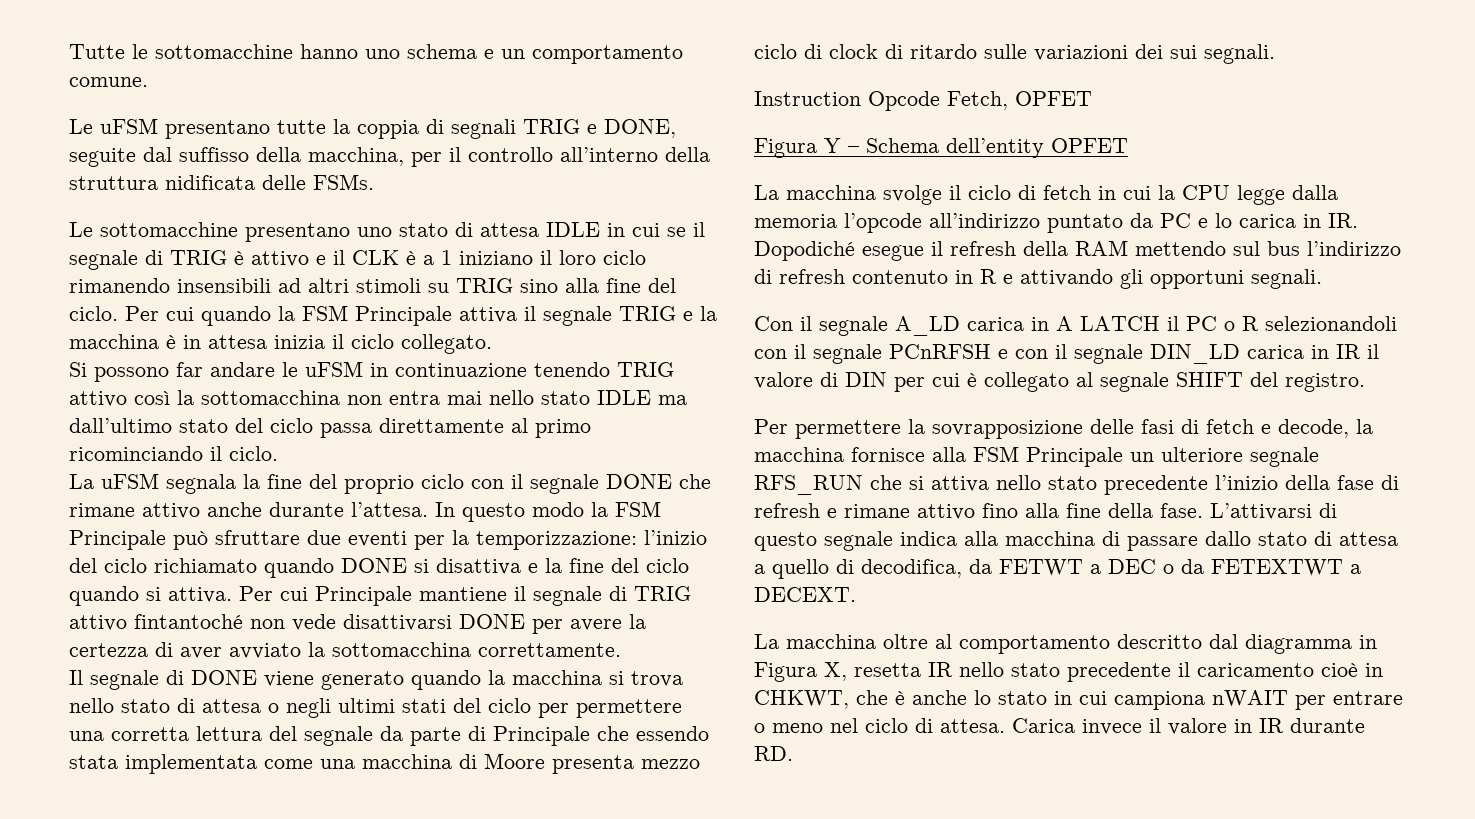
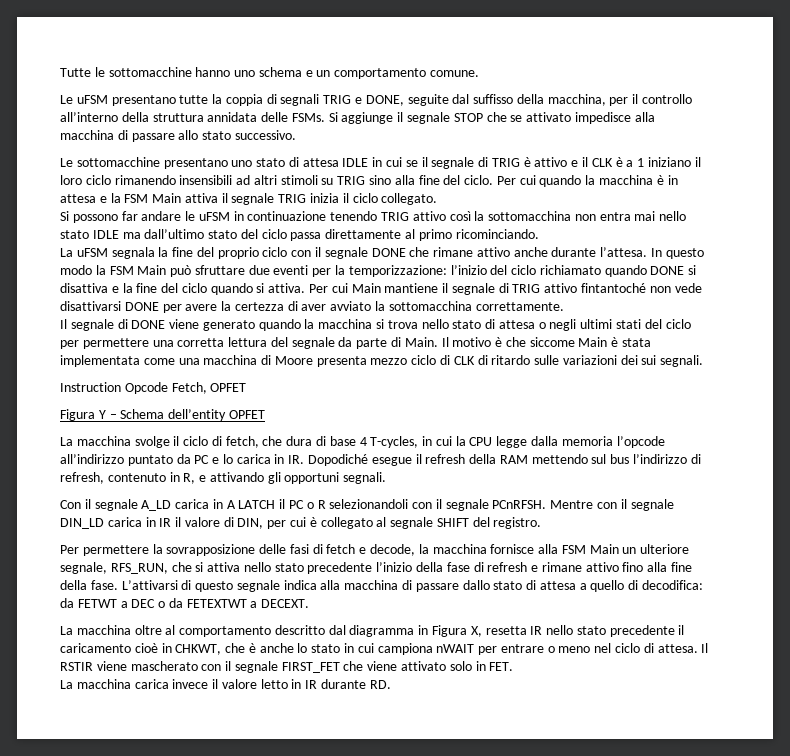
- Le uFSM presentano tutte la coppia di segnali TRIG e DONE, seguite dal suffisso della macchina, per il controllo all’interno della struttura nidificata delle FSMs.
+ Le uFSM presentano tutte la coppia di segnali TRIG e DONE, seguite dal suffisso della macchina, per il controllo all’interno della struttura annidata delle FSMs. Si aggiunge il segnale STOP che se attivato impedisce alla macchina di passare allo stato successivo.
- Per cui quando la FSM Principale attiva il segnale TRIG e la macchina è in attesa inizia il ciclo collegato.
+ Per cui quando la macchina è in attesa e la FSM Main attiva il segnale TRIG inizia il ciclo collegato.
- Si possono far andare le uFSM in continuazione tenendo TRIG attivo così la sottomacchina non entra mai nello stato IDLE ma dall’ultimo stato del ciclo passa direttamente al primo ricominciando il ciclo.
+ Si possono far andare le uFSM in continuazione tenendo TRIG attivo così la sottomacchina non entra mai nello stato IDLE ma dall’ultimo stato del ciclo passa direttamente al primo ricominciando.
- In questo modo la FSM Principale può sfruttare due eventi per la temporizzazione: l’inizio del ciclo richiamato quando DONE si disattiva e la fine del ciclo quando si attiva.
+ In questo modo la FSM Main può sfruttare due eventi per la temporizzazione: l’inizio del ciclo richiamato quando DONE si disattiva e la fine del ciclo quando si attiva.
- Per cui Principale mantiene il segnale di TRIG attivo fintantoché non vede disattivarsi DONE per avere la certezza di aver avviato la sottomacchina correttamente.
+ Per cui Main mantiene il segnale di TRIG attivo fintantoché non vede disattivarsi DONE per avere la certezza di aver avviato la sottomacchina correttamente.
- Il segnale di DONE viene generato quando la macchina si trova nello stato di attesa o negli ultimi stati del ciclo per permettere una corretta lettura del segnale da parte di Principale che essendo stata implementata come una macchina di Moore presenta mezzo ciclo di clock di ritardo sulle variazioni dei sui segnali.
+ Il segnale di DONE viene generato quando la macchina si trova nello stato di attesa o negli ultimi stati del ciclo per permettere una corretta lettura del segnale da parte di Main. Il motivo è che siccome Main è stata implementata come una macchina di Moore presenta mezzo ciclo di CLK di ritardo sulle variazioni dei sui segnali.
- La macchina svolge il ciclo di fetch in cui la CPU legge dalla memoria l’opcode all’indirizzo puntato da PC e lo carica in IR. Dopodiché esegue il refresh della RAM mettendo sul bus l’indirizzo di refresh contenuto in R e attivando gli opportuni segnali.
+ La macchina svolge il ciclo di fetch, che dura di base 4 T-cycles, in cui la CPU legge dalla memoria l’opcode all’indirizzo puntato da PC e lo carica in IR. Dopodiché esegue il refresh della RAM mettendo sul bus l’indirizzo di refresh, contenuto in R, e attivando gli opportuni segnali.
- Con il segnale A_LD carica in A LATCH il PC o R selezionandoli con il segnale PCnRFSH e con il segnale DIN_LD carica in IR il valore di DIN per cui è collegato al segnale SHIFT del registro.
+ Con il segnale A_LD carica in A LATCH il PC o R selezionandoli con il segnale PCnRFSH. Mentre con il segnale DIN_LD carica in IR il valore di DIN, per cui è collegato al segnale SHIFT del registro.
- Per permettere la sovrapposizione delle fasi di fetch e decode, la macchina fornisce alla FSM Principale un ulteriore segnale RFS_RUN che si attiva nello stato precedente l’inizio della fase di refresh e rimane attivo fino alla fine della fase.
+ Per permettere la sovrapposizione delle fasi di fetch e decode, la macchina fornisce alla FSM Main un ulteriore segnale, RFS_RUN, che si attiva nello stato precedente l’inizio della fase di refresh e rimane attivo fino alla fine della fase.
- L’attivarsi di questo segnale indica alla macchina di passare dallo stato di attesa a quello di decodifica, da FETWT a DEC o da FETEXTWT a DECEXT.
+ L’attivarsi di questo segnale indica alla macchina di passare dallo stato di attesa a quello di decodifica: da FETWT a DEC o da FETEXTWT a DECEXT.
- Carica invece il valore in IR durante RD.
+ Il RSTIR viene mascherato con il segnale FIRST_FET che viene attivato solo in FET.
+ La macchina carica invece il valore letto in IR durante RD.

